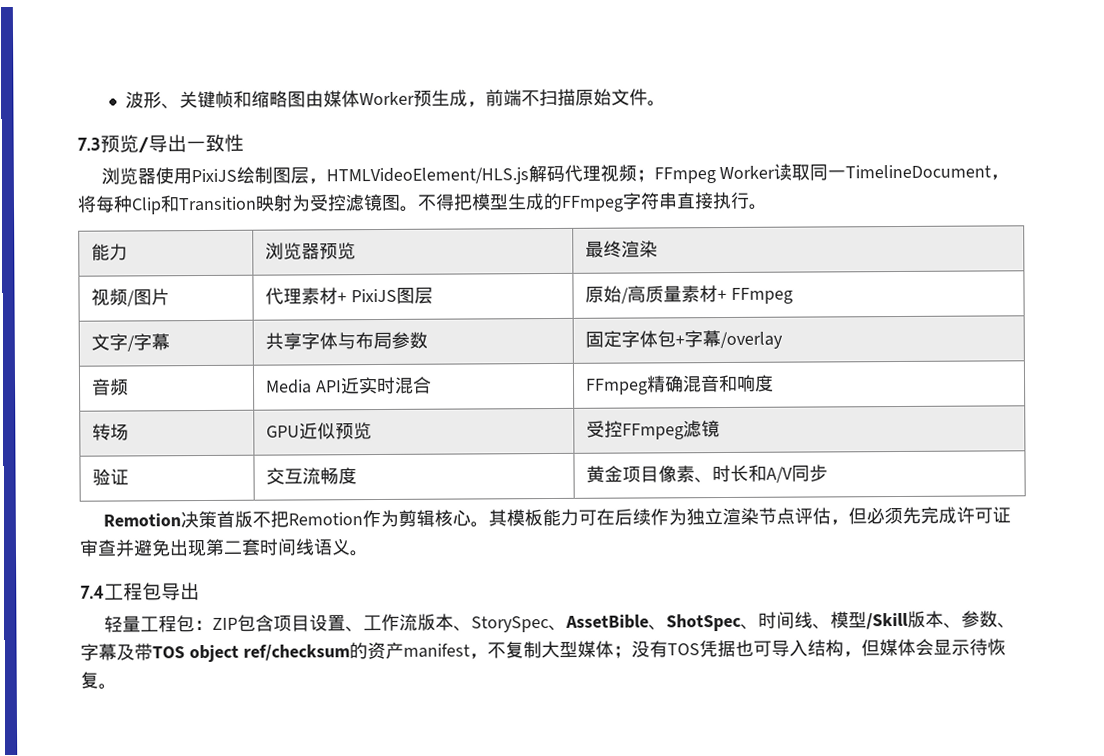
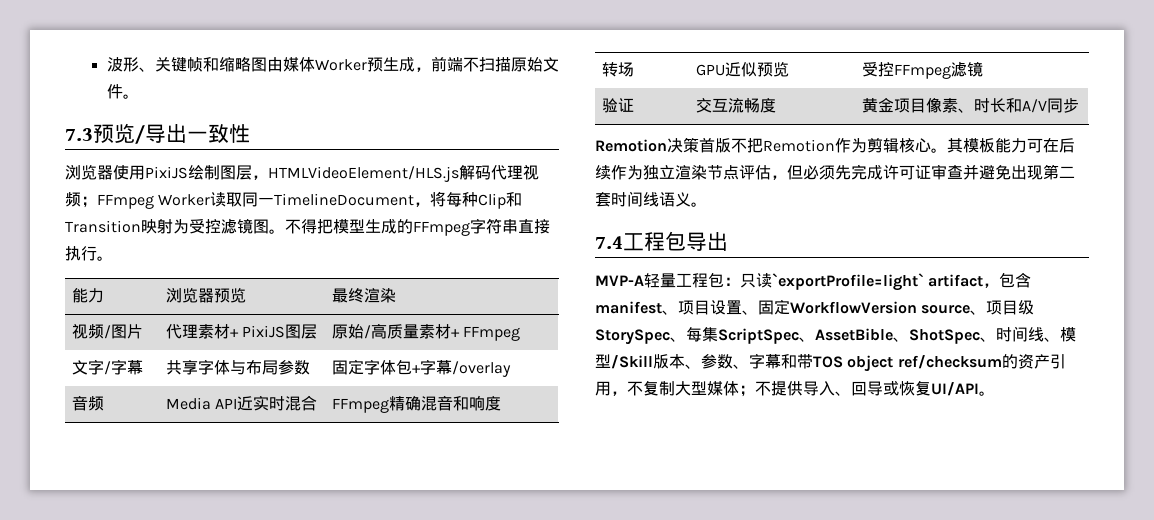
- 轻量工程包：ZIP包含项目设置、工作流版本、StorySpec、AssetBible、ShotSpec、时间线、模型/Skill版本、参数、字幕及带TOS object ref/checksum的资产manifest，不复制大型媒体；没有TOS凭据也可导入结构，但媒体会显示待恢复。
+ MVP-A轻量工程包：只读`exportProfile=light` artifact，包含manifest、项目设置、固定WorkflowVersion source、项目级StorySpec、每集ScriptSpec、AssetBible、ShotSpec、时间线、模型/Skill版本、参数、字幕和带TOS object ref/checksum的资产引用，不复制大型媒体；不提供导入、回导或恢复UI/API。

